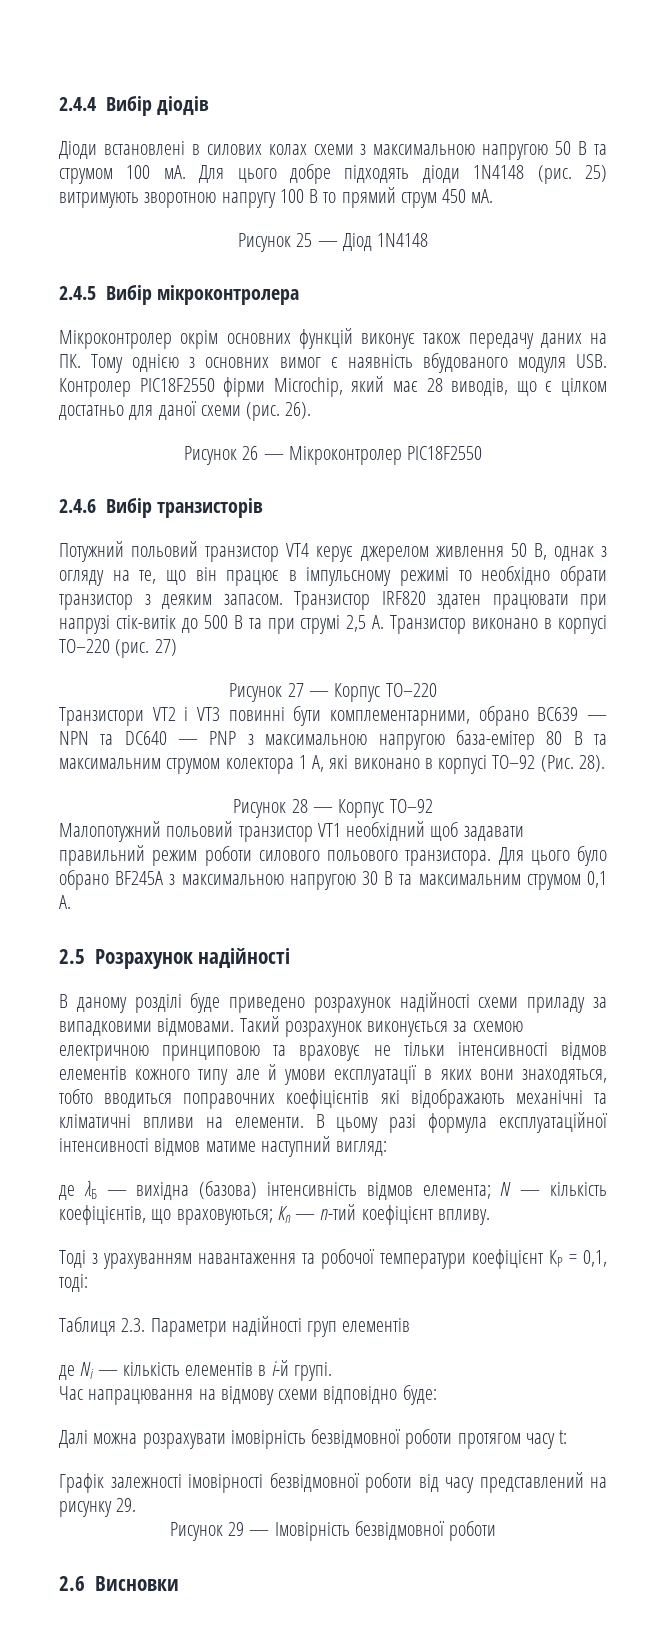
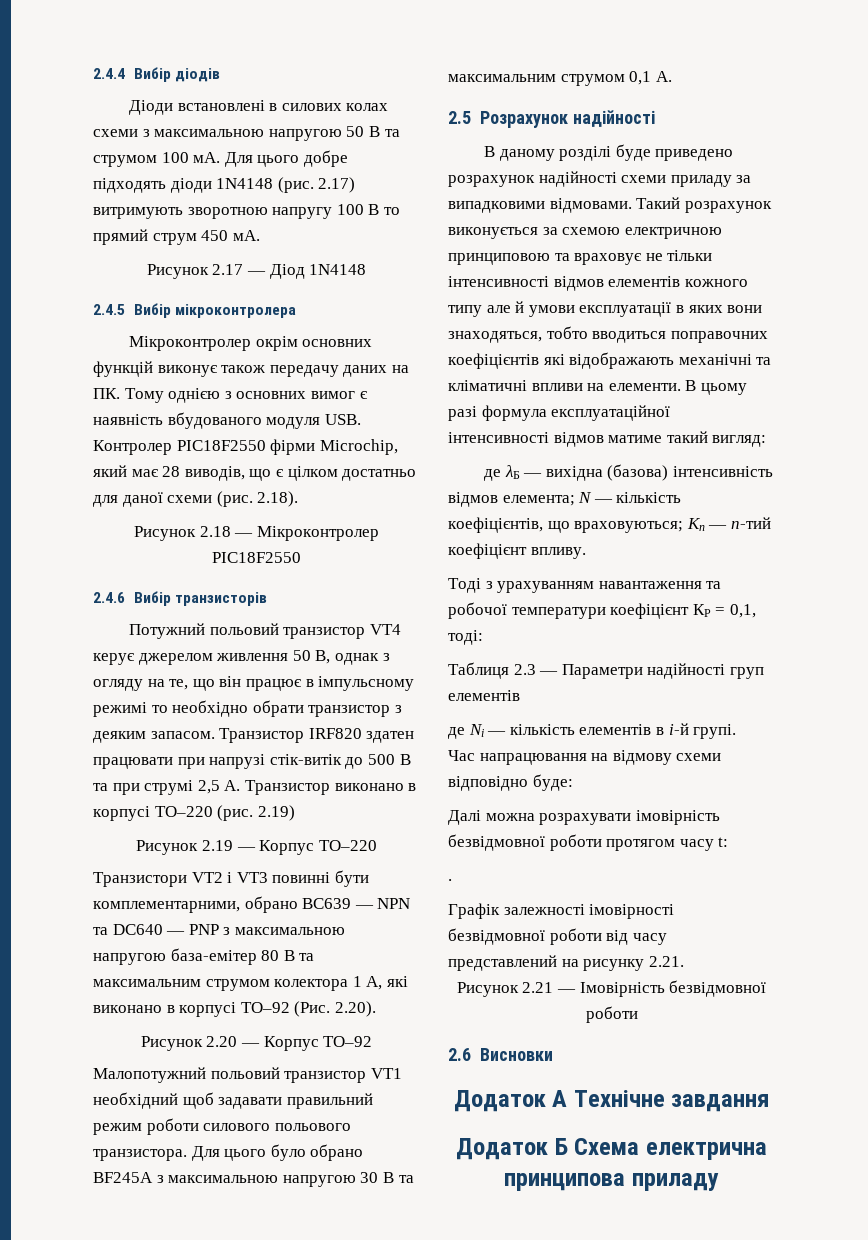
- 25) витримують зворотною напругу 100 В то прямий струм 450 мА.
+ 2.17) витримують зворотною напругу 100 В то прямий струм 450 мА.
- Рисунок 25 — Діод 1N4148
+ Рисунок 2.17 — Діод 1N4148
- 26).
- Рисунок 26 — Мікроконтролер PIC18F2550
+ 2.18).
+ Рисунок 2.18 — Мікроконтролер PIC18F2550
- 27)
- Рисунок 27 — Корпус TO–220
+ 2.19)
+ Рисунок 2.19 — Корпус TO–220
- Транзистори VT2 і VT3 повинні бути комплементарними, обрано BC639 — NPN та DC640 — PNP з максимальною напругою база-емітер 80 В та максимальним струмом колектора 1 А, які виконано в корпусі ТО–92 (Рис. 28).
- Рисунок 28 — Корпус TO–92
+ Транзистори VT2 і VT3 повинні бути комплементарними, обрано BC639 — NPN та DC640 — PNP з максимальною напругою база-емітер 80 В та максимальним струмом колектора 1 А, які виконано в корпусі ТО–92 (Рис. 2.20).
+ Рисунок 2.20 — Корпус TO–92
- В цьому разі формула експлуатаційної інтенсивності відмов матиме наступний вигляд:
+ В цьому разі формула експлуатаційної інтенсивності відмов матиме такий вигляд:
- Таблиця 2.3. Параметри надійності груп елементів
+ Таблиця 2.3 — Параметри надійності груп елементів
+ .
- Графік залежності імовірності безвідмовної роботи від часу представлений на рисунку 29.
- Рисунок 29 — Імовірність безвідмовної роботи
+ Графік залежності імовірності безвідмовної роботи від часу представлений на рисунку 2.21.
+ Рисунок 2.21 — Імовірність безвідмовної роботи
+ Додаток А Технічне завдання
+ Додаток Б Схема електрична принципова приладу

